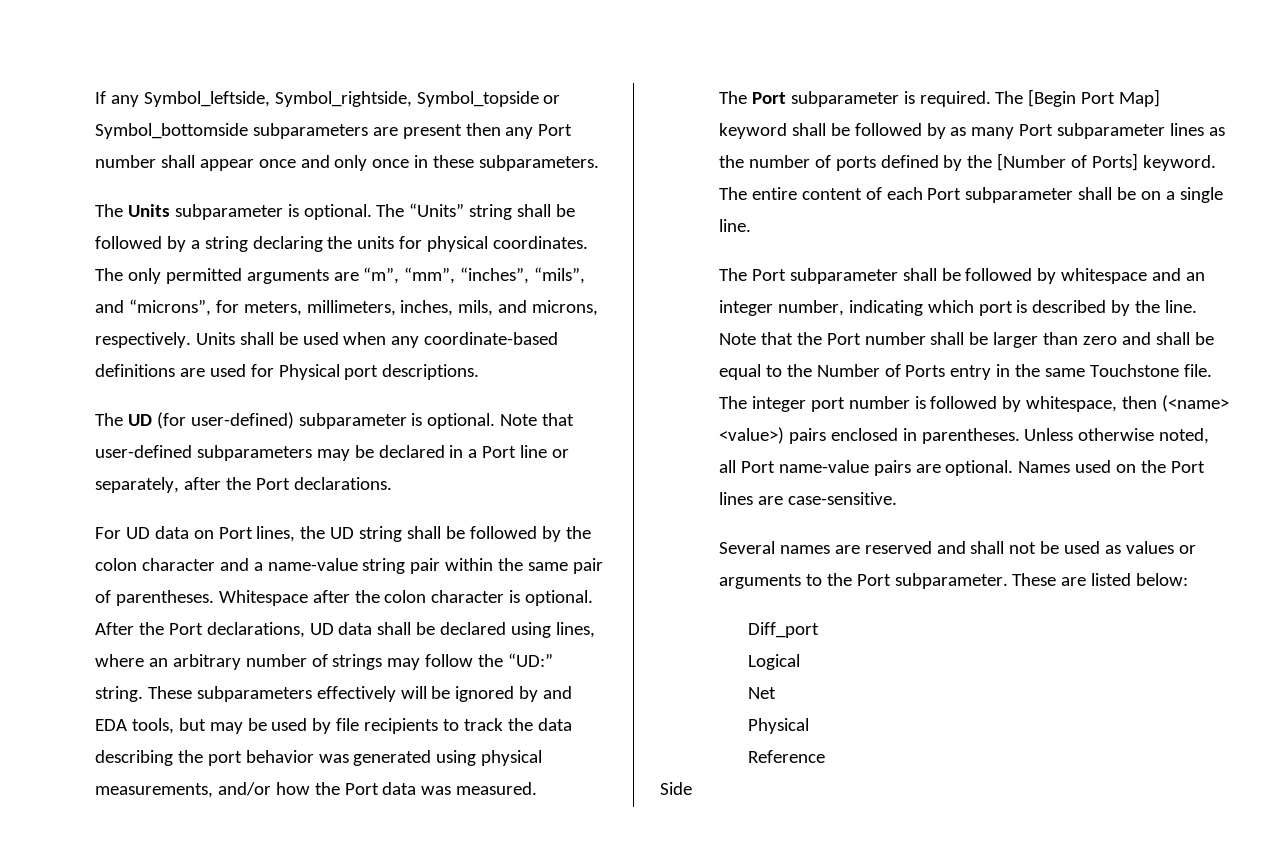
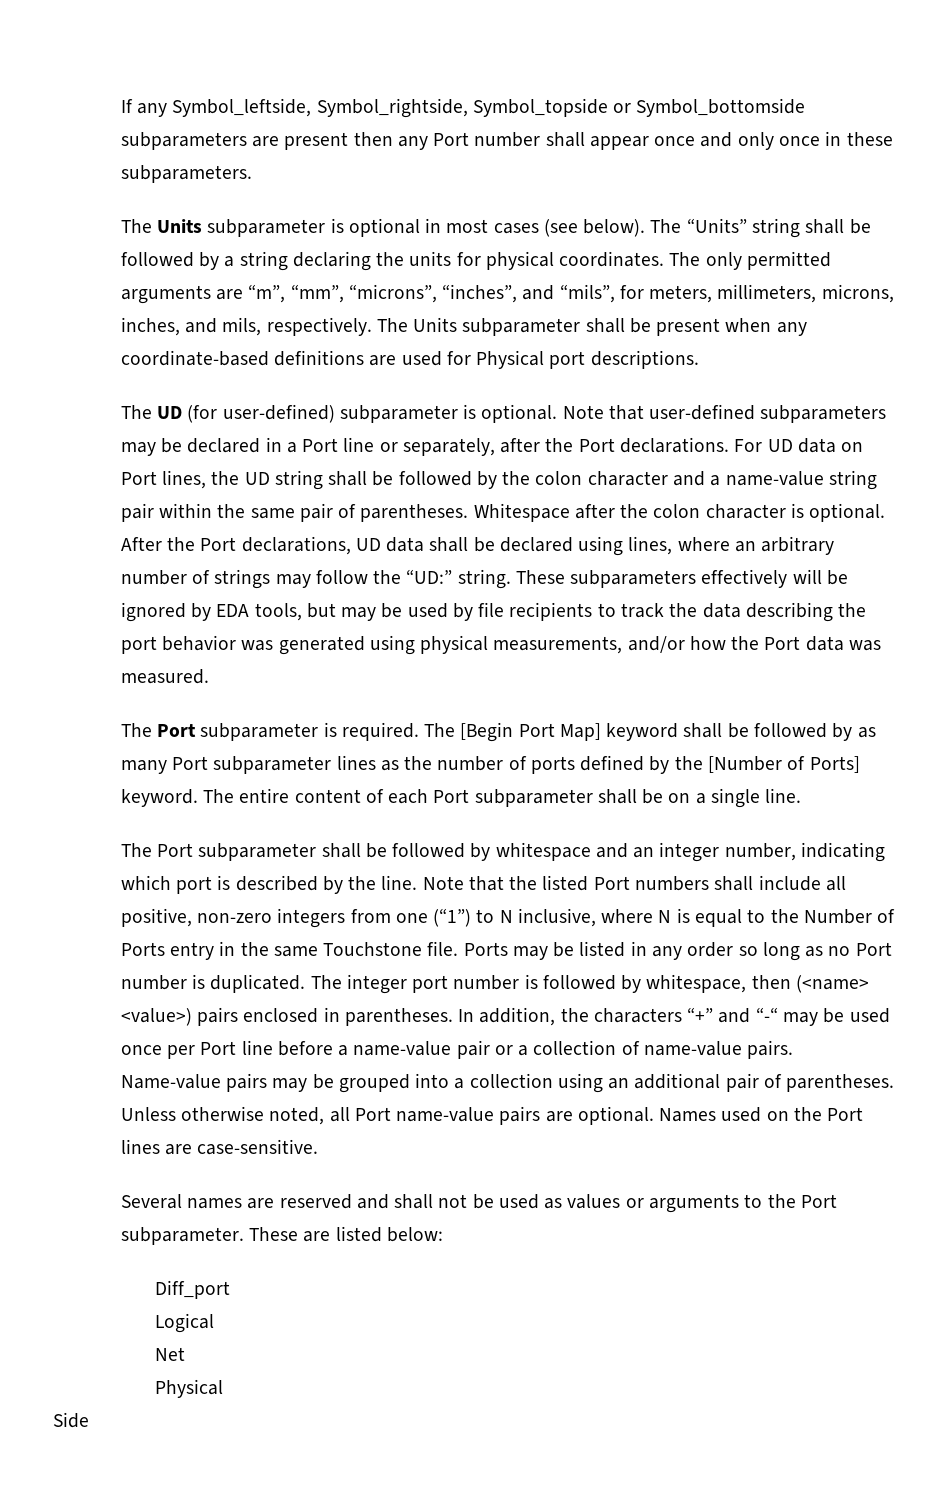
- The Units subparameter is optional.
+ The Units subparameter is optional in most cases (see below).
- The only permitted arguments are “m”, “mm”, “inches”, “mils”, and “microns”, for meters, millimeters, inches, mils, and microns, respectively. Units shall be used when any coordinate-based definitions are used for Physical port descriptions.
+ The only permitted arguments are “m”, “mm”, “microns”, “inches”, and “mils”, for meters, millimeters, microns, inches, and mils, respectively. The Units subparameter shall be present when any coordinate-based definitions are used for Physical port descriptions.
- Note that user-defined subparameters may be declared in a Port line or separately, after the Port declarations.
- For UD data on Port lines, the UD string shall be followed by the colon character and a name-value string pair within the same pair of parentheses.
+ Note that user-defined subparameters may be declared in a Port line or separately, after the Port declarations. For UD data on Port lines, the UD string shall be followed by the colon character and a name-value string pair within the same pair of parentheses.
- These subparameters effectively will be ignored by and EDA tools, but may be used by file recipients to track the data describing the port behavior was generated using physical measurements, and/or how the Port data was measured.
+ These subparameters effectively will be ignored by EDA tools, but may be used by file recipients to track the data describing the port behavior was generated using physical measurements, and/or how the Port data was measured.
- Note that the Port number shall be larger than zero and shall be equal to the Number of Ports entry in the same Touchstone file.
+ Note that the listed Port numbers shall include all positive, non-zero integers from one (“1”) to N inclusive, where N is equal to the Number of Ports entry in the same Touchstone file.
+ Ports may be listed in any order so long as no Port number is duplicated.
+ In addition, the characters “+” and “-“ may be used once per Port line before a name-value pair or a collection of name-value pairs. Name-value pairs may be grouped into a collection using an additional pair of parentheses.
- Reference

